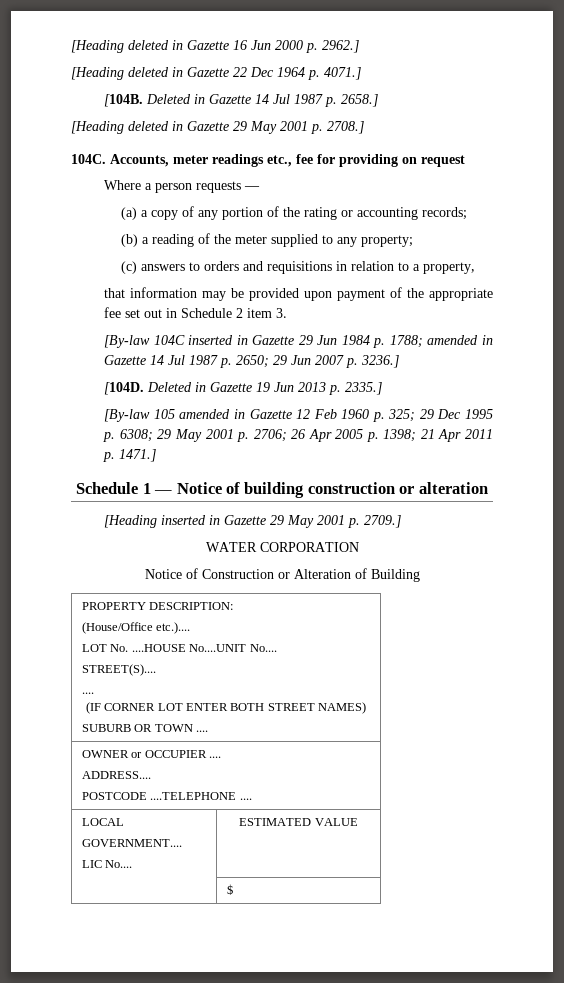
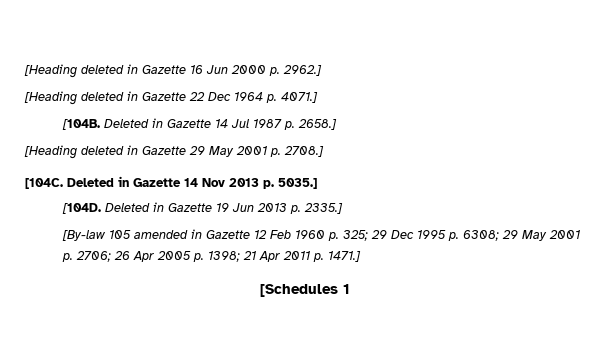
- 104C. Accounts, meter readings etc., fee for providing on request
- Where a person requests —
- (a) a copy of any portion of the rating or accounting records;
- (b) a reading of the meter supplied to any property;
- (c) answers to orders and requisitions in relation to a property,
- that information may be provided upon payment of the appropriate fee set out in Schedule 2 item 3.
- [By-law 104C inserted in Gazette 29 Jun 1984 p. 1788; amended in Gazette 14 Jul 1987 p. 2650; 29 Jun 2007 p. 3236.]
+ [104C. Deleted in Gazette 14 Nov 2013 p. 5035.]
- Schedule 1 — Notice of building construction or alteration
- [Heading inserted in Gazette 29 May 2001 p. 2709.]
- WATER CORPORATION
- Notice of Construction or Alteration of Building
- PROPERTY DESCRIPTION:
- (House/Office etc.)....
- LOT No. ....HOUSE No....UNIT No....
- STREET(S)....
- ....
- (IF CORNER LOT ENTER BOTH STREET NAMES)
- SUBURB OR TOWN ....
- OWNER or OCCUPIER ....
- ADDRESS....
- POSTCODE ....TELEPHONE ....
- LOCAL
- GOVERNMENT....
- LIC No.... | ESTIMATED VALUE
- | $
+ [Schedules 1

